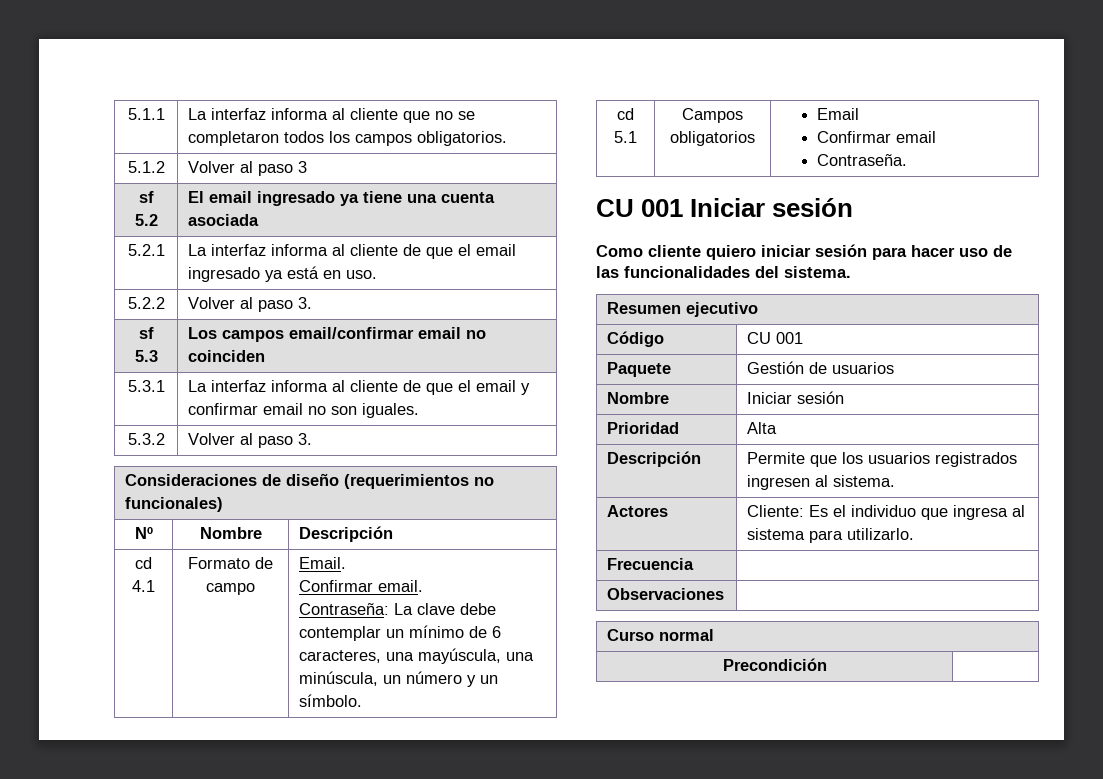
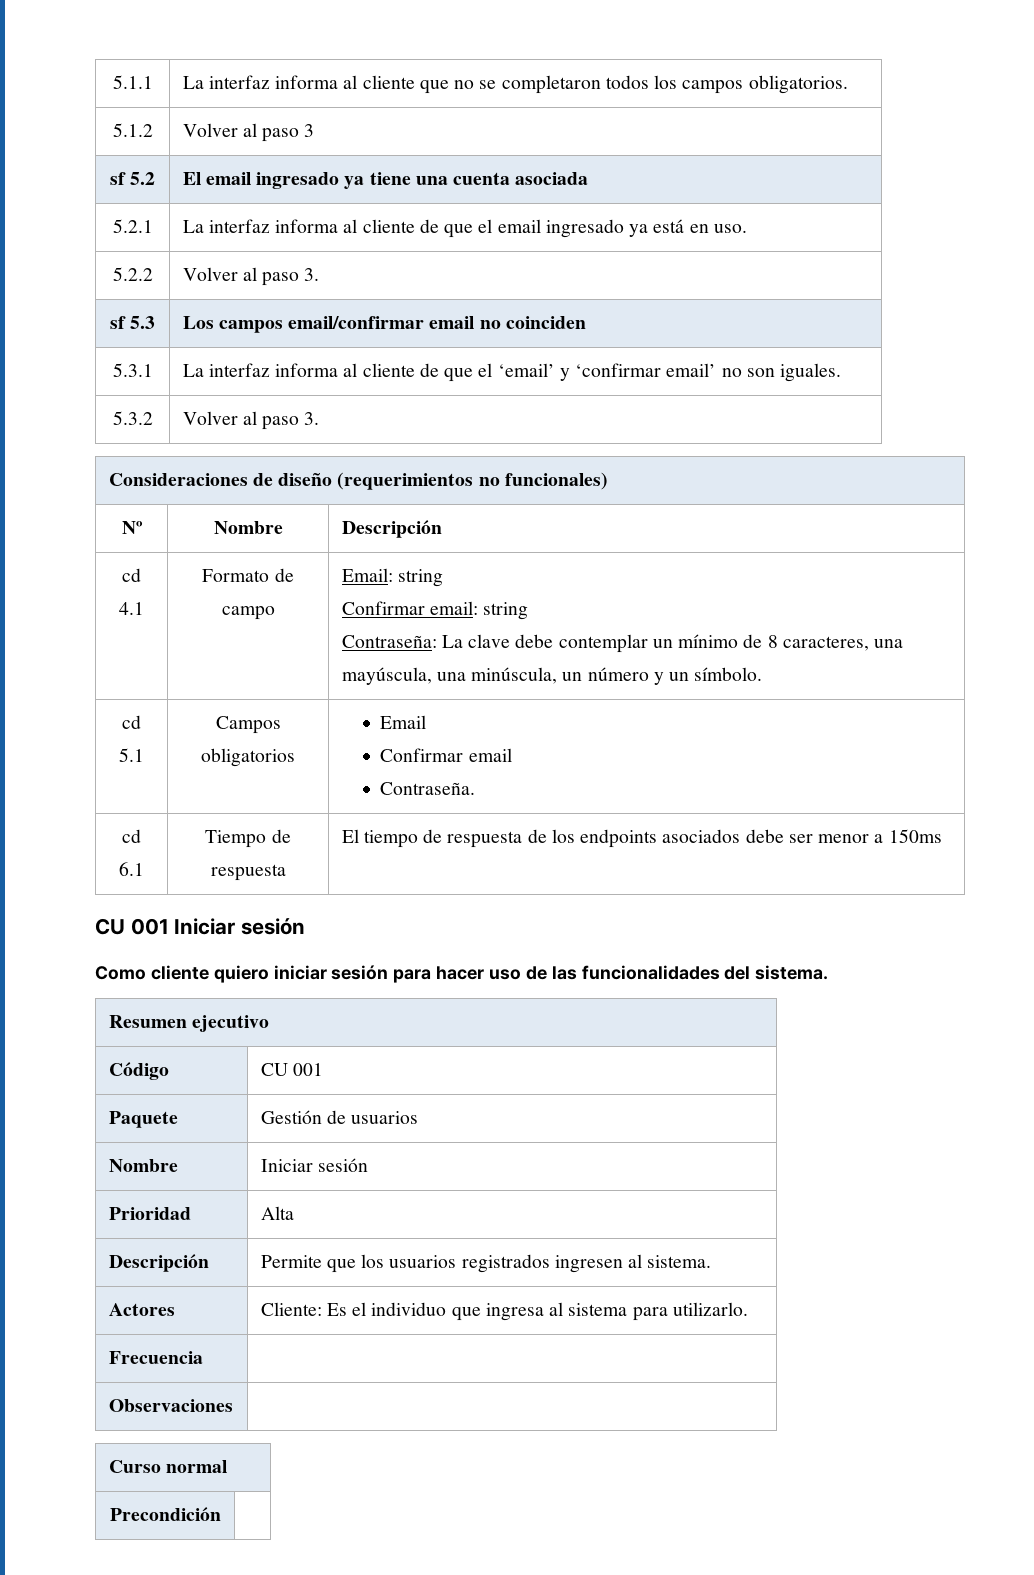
- 5.3.1 | La interfaz informa al cliente de que el email y confirmar email no son iguales.
+ 5.3.1 | La interfaz informa al cliente de que el ‘email’ y ‘confirmar email’ no son iguales.
- cd 4.1 | Formato de campo | Email.
- Confirmar email.
- Contraseña: La clave debe contemplar un mínimo de 6 caracteres, una mayúscula, una minúscula, un número y un símbolo.
+ cd 4.1 | Formato de campo | Email: string
+ Confirmar email: string
+ Contraseña: La clave debe contemplar un mínimo de 8 caracteres, una mayúscula, una minúscula, un número y un símbolo.
+ cd 6.1 | Tiempo de respuesta | El tiempo de respuesta de los endpoints asociados debe ser menor a 150ms

